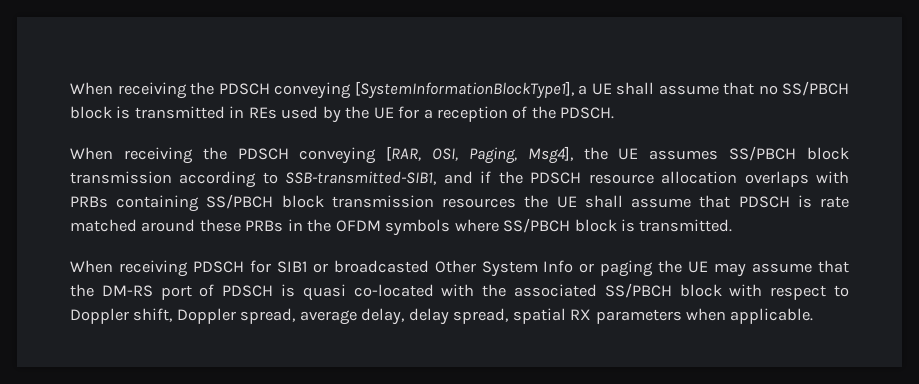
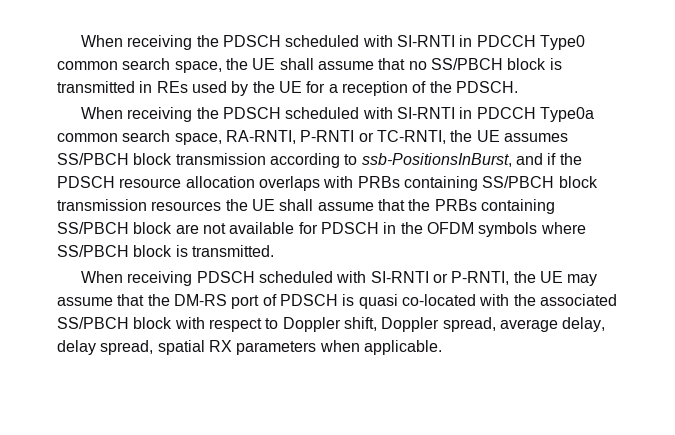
- When receiving the PDSCH conveying [SystemInformationBlockType1], a UE shall assume that no SS/PBCH block is transmitted in REs used by the UE for a reception of the PDSCH.
+ When receiving the PDSCH scheduled with SI-RNTI in PDCCH Type0 common search space, the UE shall assume that no SS/PBCH block is transmitted in REs used by the UE for a reception of the PDSCH.
- When receiving the PDSCH conveying [RAR, OSI, Paging, Msg4], the UE assumes SS/PBCH block transmission according to SSB-transmitted-SIB1, and if the PDSCH resource allocation overlaps with PRBs containing SS/PBCH block transmission resources the UE shall assume that PDSCH is rate matched around these PRBs in the OFDM symbols where SS/PBCH block is transmitted.
+ When receiving the PDSCH scheduled with SI-RNTI in PDCCH Type0a common search space, RA-RNTI, P-RNTI or TC-RNTI, the UE assumes SS/PBCH block transmission according to ssb-PositionsInBurst, and if the PDSCH resource allocation overlaps with PRBs containing SS/PBCH block transmission resources the UE shall assume that the PRBs containing SS/PBCH block are not available for PDSCH in the OFDM symbols where SS/PBCH block is transmitted.
- When receiving PDSCH for SIB1 or broadcasted Other System Info or paging the UE may assume that the DM-RS port of PDSCH is quasi co-located with the associated SS/PBCH block with respect to Doppler shift, Doppler spread, average delay, delay spread, spatial RX parameters when applicable.
+ When receiving PDSCH scheduled with SI-RNTI or P-RNTI, the UE may assume that the DM-RS port of PDSCH is quasi co-located with the associated SS/PBCH block with respect to Doppler shift, Doppler spread, average delay, delay spread, spatial RX parameters when applicable.

